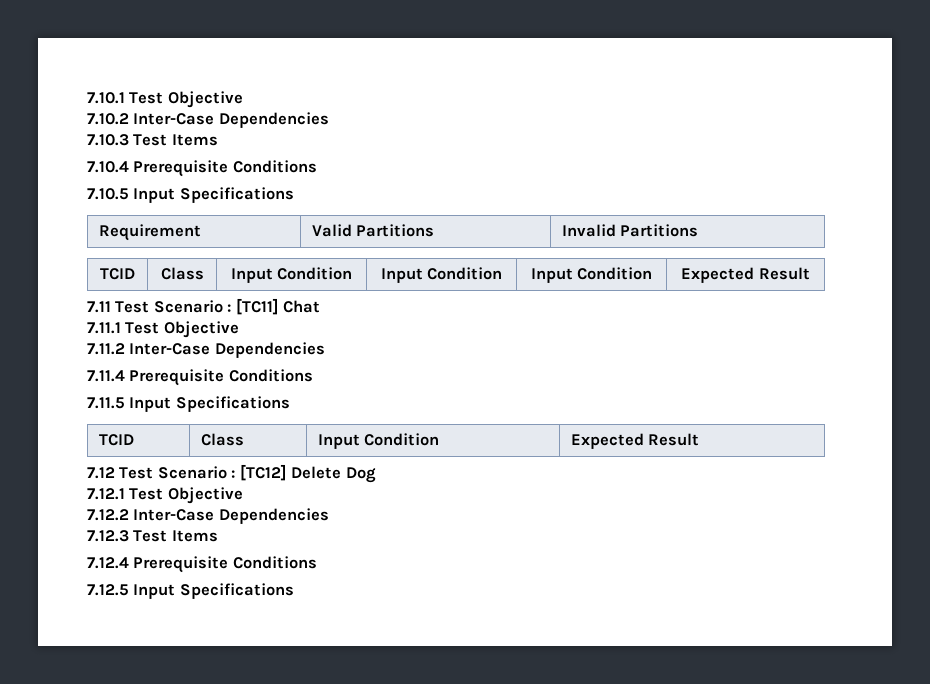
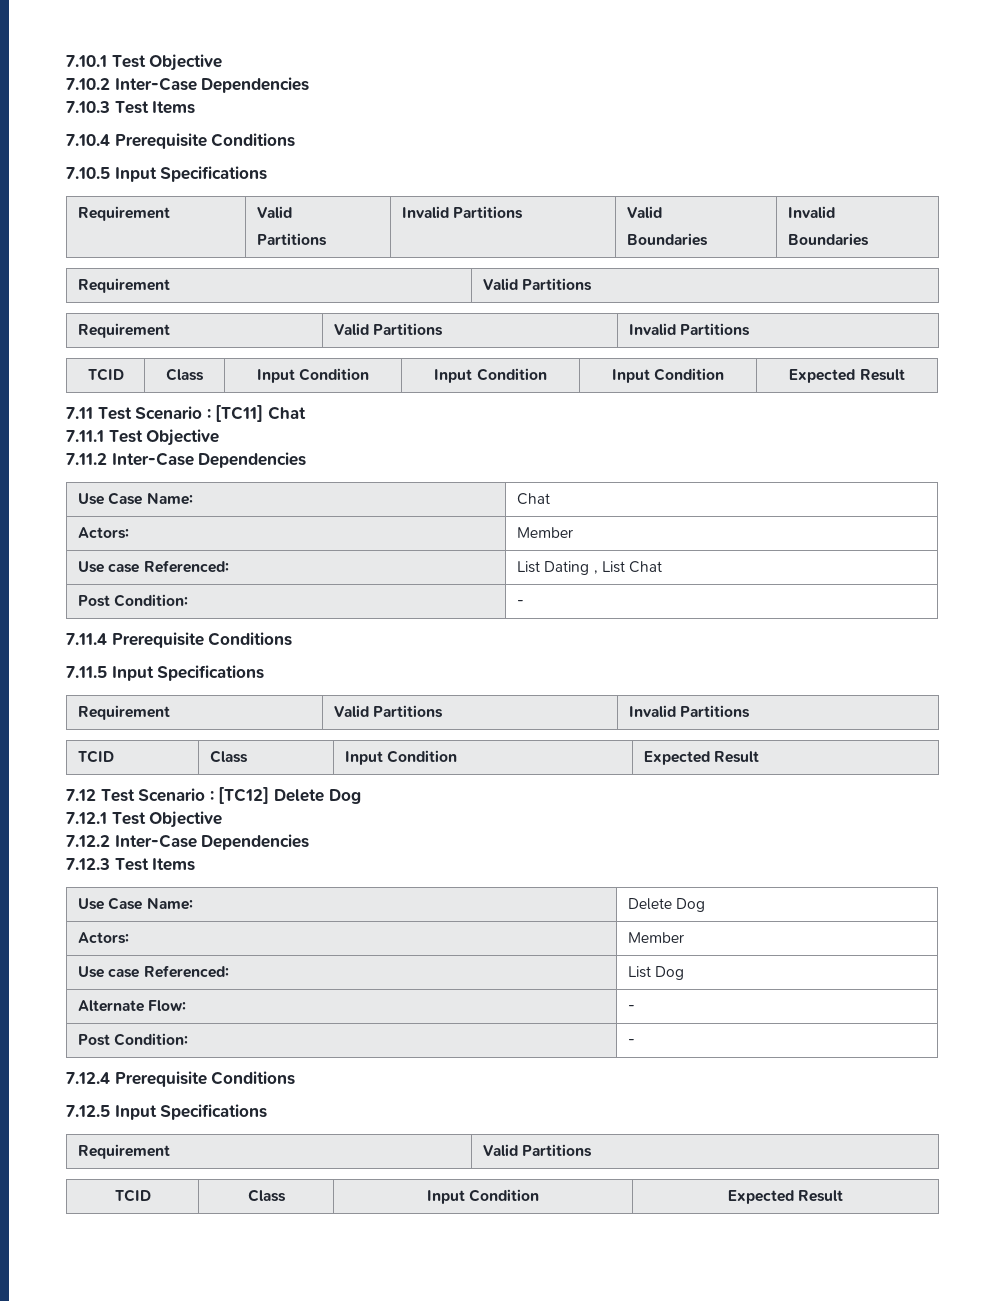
  7.10.5 Input Specifications
+ Requirement | Valid
+ Partitions | Invalid Partitions | Valid
+ Boundaries | Invalid
+ Boundaries
+ Requirement | Valid Partitions
+ Use Case Name: | Chat
+ Actors: | Member
+ Use case Referenced: | List Dating , List Chat
+ Post Condition: | -
  7.11.5 Input Specifications
+ Requirement | Valid Partitions | Invalid Partitions
+ Use Case Name: | Delete Dog
+ Actors: | Member
+ Use case Referenced: | List Dog
+ Alternate Flow: | -
+ Post Condition: | -
  7.12.5 Input Specifications
+ Requirement | Valid Partitions
+ TCID | Class | Input Condition | Expected Result

